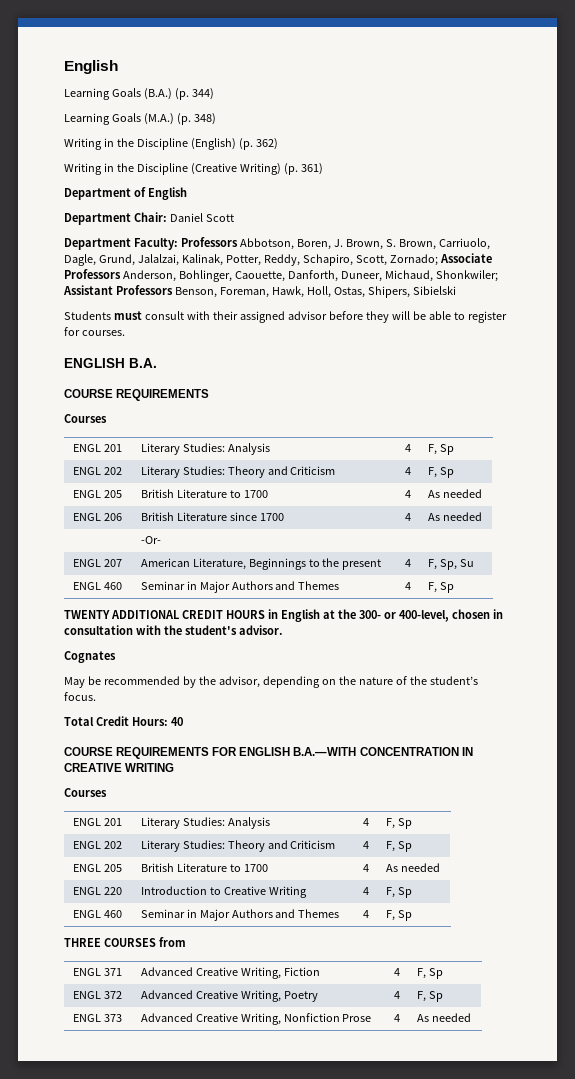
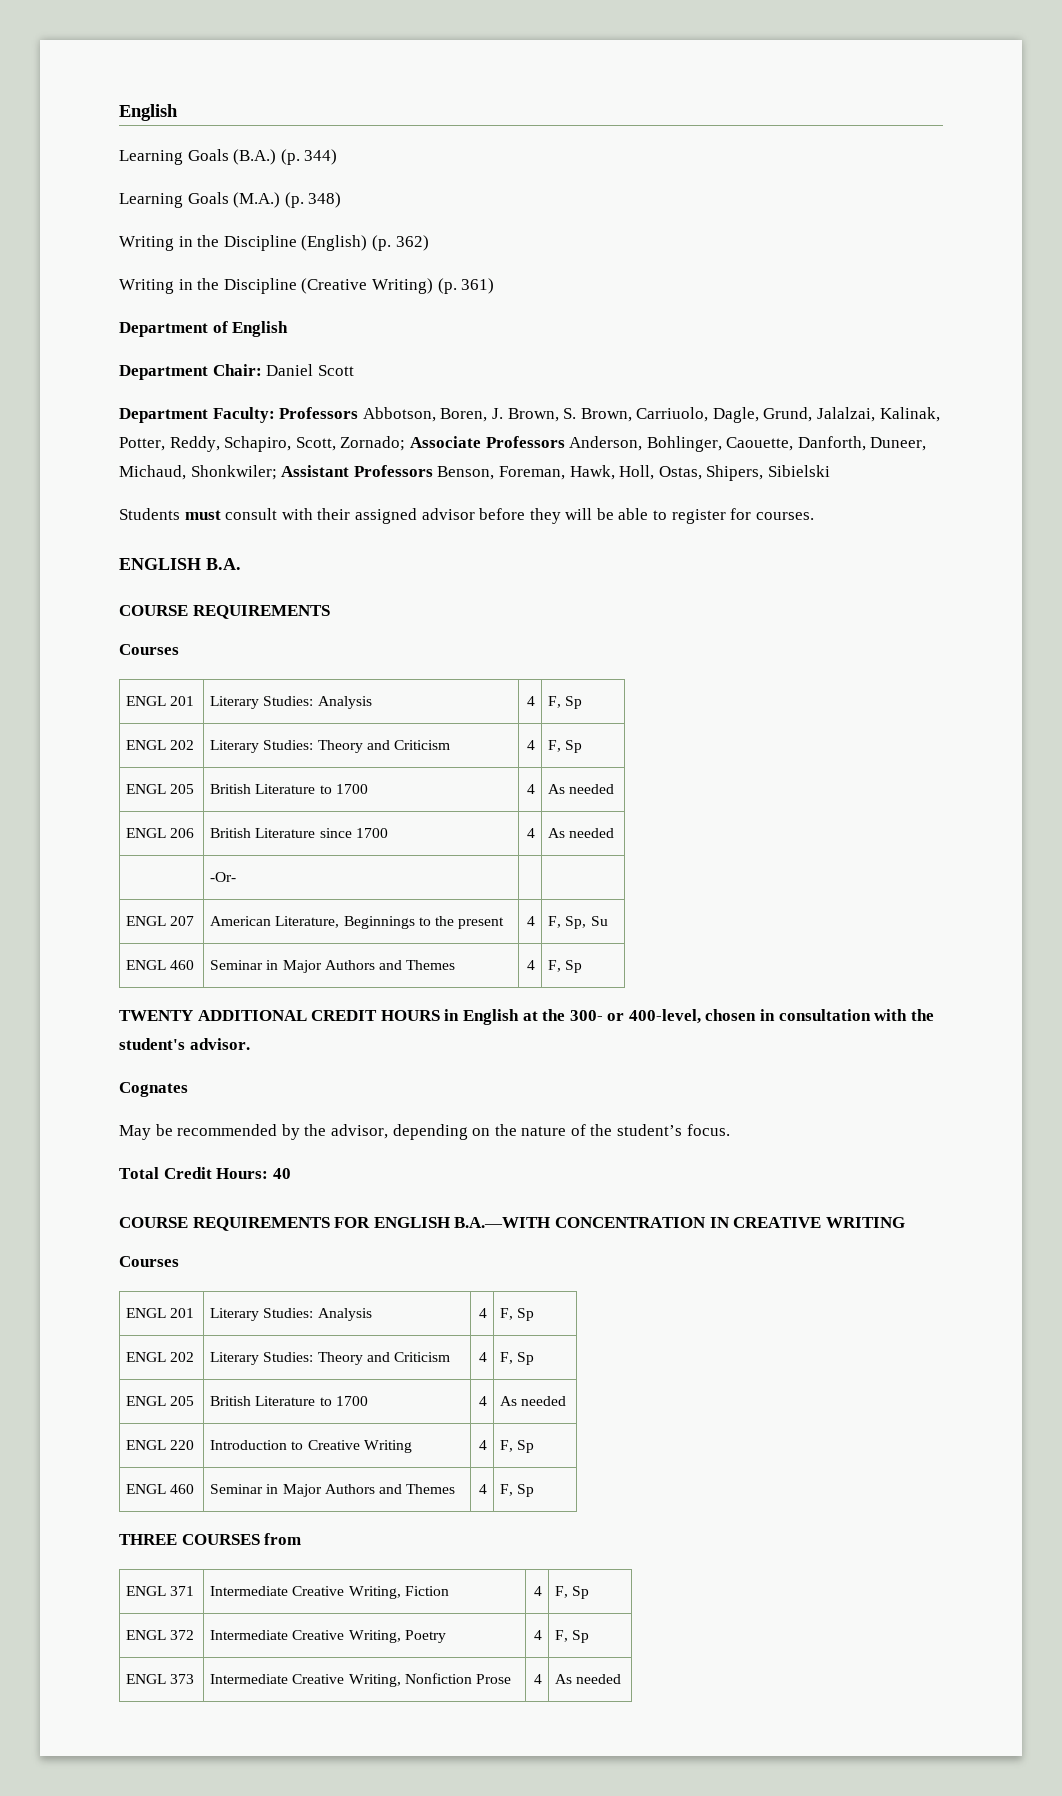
- ENGL 371 | Advanced Creative Writing, Fiction | 4 | F, Sp
+ ENGL 371 | Intermediate Creative Writing, Fiction | 4 | F, Sp
- ENGL 372 | Advanced Creative Writing, Poetry | 4 | F, Sp
+ ENGL 372 | Intermediate Creative Writing, Poetry | 4 | F, Sp
- ENGL 373 | Advanced Creative Writing, Nonfiction Prose | 4 | As needed
+ ENGL 373 | Intermediate Creative Writing, Nonfiction Prose | 4 | As needed

